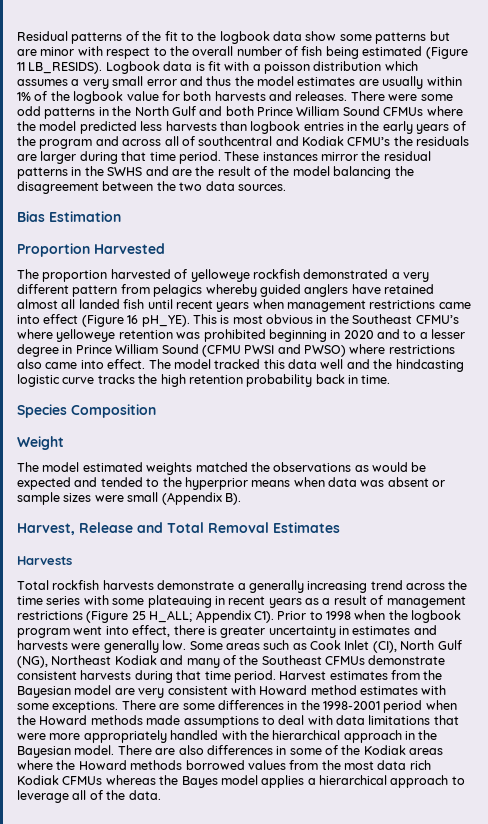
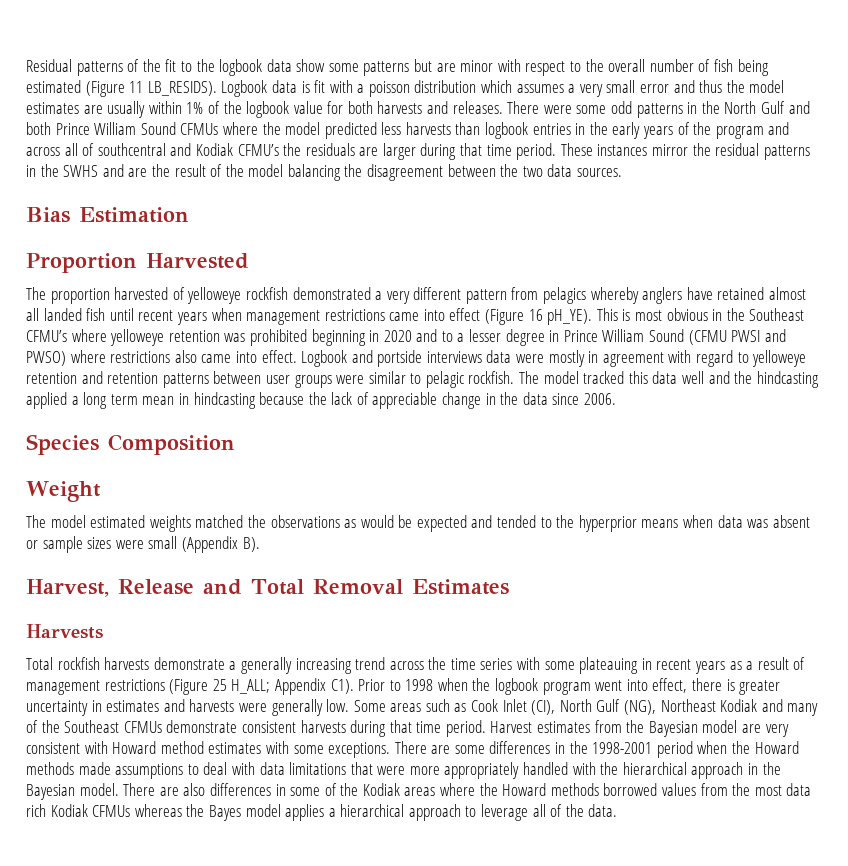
- The proportion harvested of yelloweye rockfish demonstrated a very different pattern from pelagics whereby guided anglers have retained almost all landed fish until recent years when management restrictions came into effect (Figure 16 pH_YE).
+ The proportion harvested of yelloweye rockfish demonstrated a very different pattern from pelagics whereby anglers have retained almost all landed fish until recent years when management restrictions came into effect (Figure 16 pH_YE).
+ Logbook and portside interviews data were mostly in agreement with regard to yelloweye retention and retention patterns between user groups were similar to pelagic rockfish.
- The model tracked this data well and the hindcasting logistic curve tracks the high retention probability back in time.
+ The model tracked this data well and the hindcasting applied a long term mean in hindcasting because the lack of appreciable change in the data since 2006.

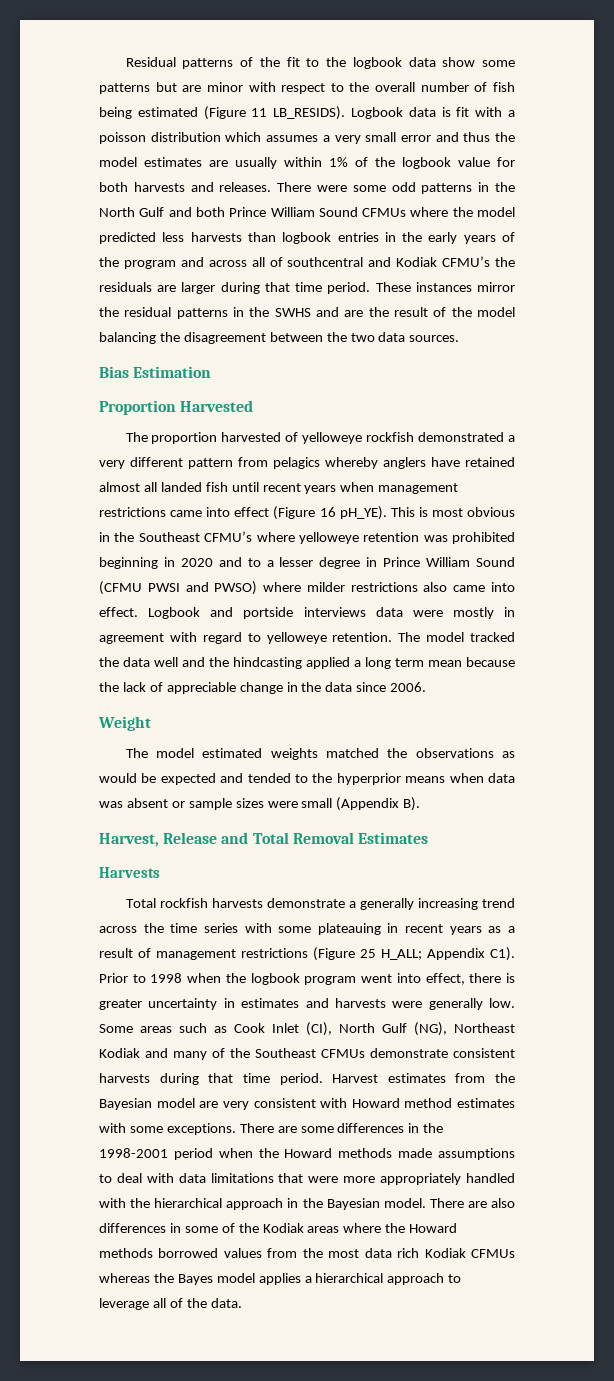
- This is most obvious in the Southeast CFMU’s where yelloweye retention was prohibited beginning in 2020 and to a lesser degree in Prince William Sound (CFMU PWSI and PWSO) where restrictions also came into effect.
+ This is most obvious in the Southeast CFMU’s where yelloweye retention was prohibited beginning in 2020 and to a lesser degree in Prince William Sound (CFMU PWSI and PWSO) where milder restrictions also came into effect.
- Logbook and portside interviews data were mostly in agreement with regard to yelloweye retention and retention patterns between user groups were similar to pelagic rockfish.
+ Logbook and portside interviews data were mostly in agreement with regard to yelloweye retention.
- The model tracked this data well and the hindcasting applied a long term mean in hindcasting because the lack of appreciable change in the data since 2006.
+ The model tracked the data well and the hindcasting applied a long term mean because the lack of appreciable change in the data since 2006.
- Species Composition

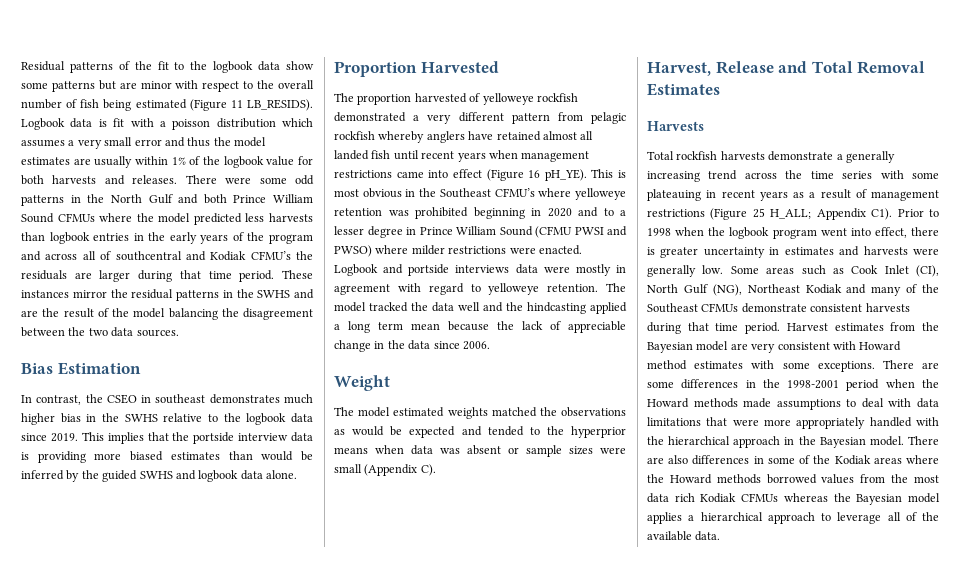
+ In contrast, the CSEO in southeast demonstrates much higher bias in the SWHS relative to the logbook data since 2019. This implies that the portside interview data is providing more biased estimates than would be inferred by the guided SWHS and logbook data alone.
- The proportion harvested of yelloweye rockfish demonstrated a very different pattern from pelagics whereby anglers have retained almost all landed fish until recent years when management restrictions came into effect (Figure 16 pH_YE).
+ The proportion harvested of yelloweye rockfish demonstrated a very different pattern from pelagic rockfish whereby anglers have retained almost all landed fish until recent years when management restrictions came into effect (Figure 16 pH_YE).
- This is most obvious in the Southeast CFMU’s where yelloweye retention was prohibited beginning in 2020 and to a lesser degree in Prince William Sound (CFMU PWSI and PWSO) where milder restrictions also came into effect.
+ This is most obvious in the Southeast CFMU’s where yelloweye retention was prohibited beginning in 2020 and to a lesser degree in Prince William Sound (CFMU PWSI and PWSO) where milder restrictions were enacted.
- The model estimated weights matched the observations as would be expected and tended to the hyperprior means when data was absent or sample sizes were small (Appendix B).
+ The model estimated weights matched the observations as would be expected and tended to the hyperprior means when data was absent or sample sizes were small (Appendix C).
- There are also differences in some of the Kodiak areas where the Howard methods borrowed values from the most data rich Kodiak CFMUs whereas the Bayes model applies a hierarchical approach to leverage all of the data.
+ There are also differences in some of the Kodiak areas where the Howard methods borrowed values from the most data rich Kodiak CFMUs whereas the Bayesian model applies a hierarchical approach to leverage all of the available data.

